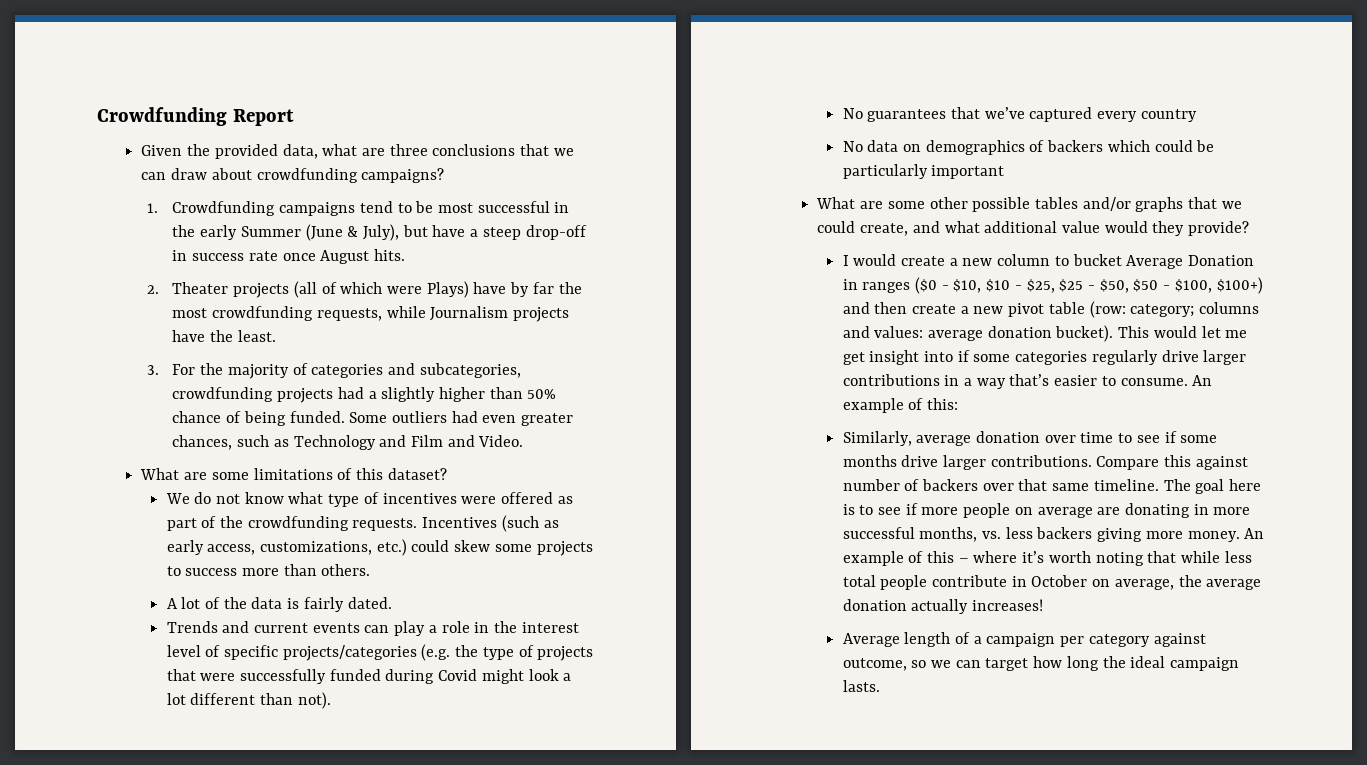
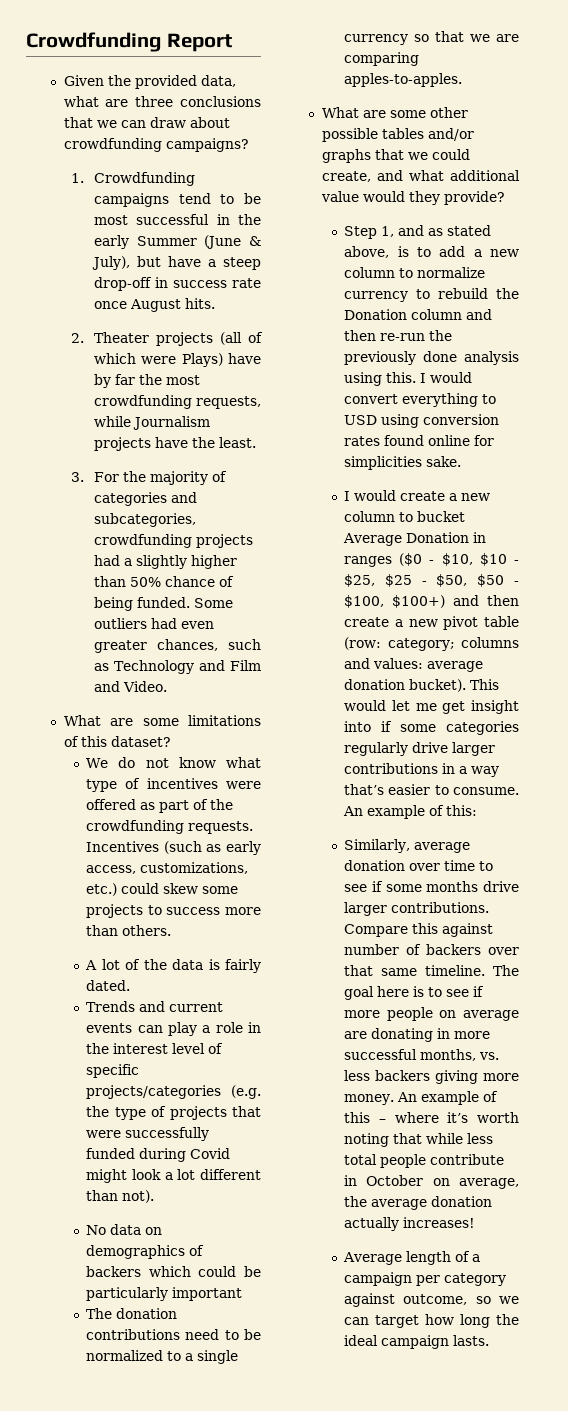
- No guarantees that we’ve captured every country
+ The donation contributions need to be normalized to a single currency so that we are comparing apples-to-apples.
+ Step 1, and as stated above, is to add a new column to normalize currency to rebuild the Donation column and then re-run the previously done analysis using this. I would convert everything to USD using conversion rates found online for simplicities sake.

